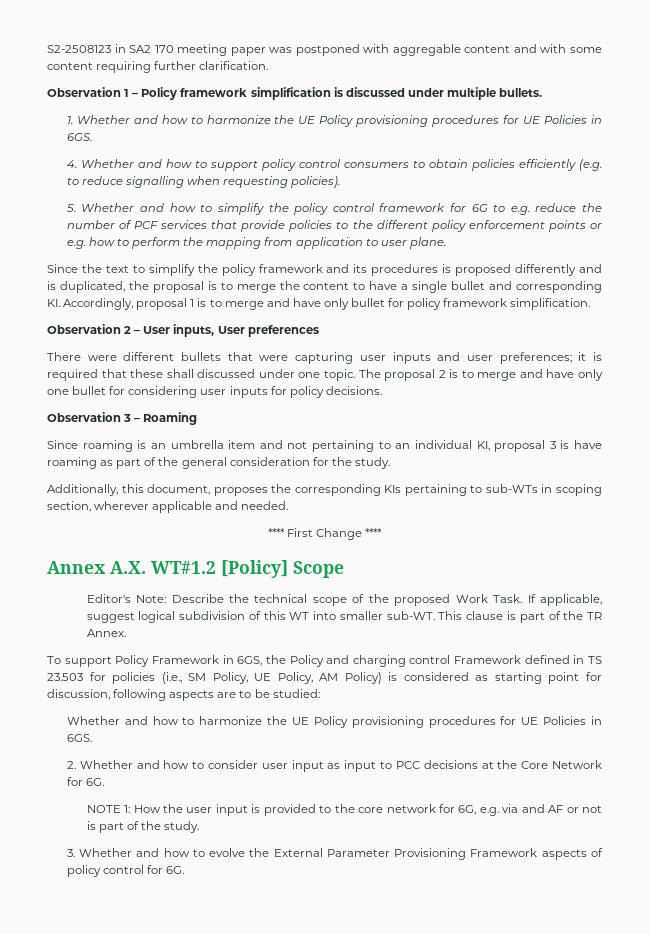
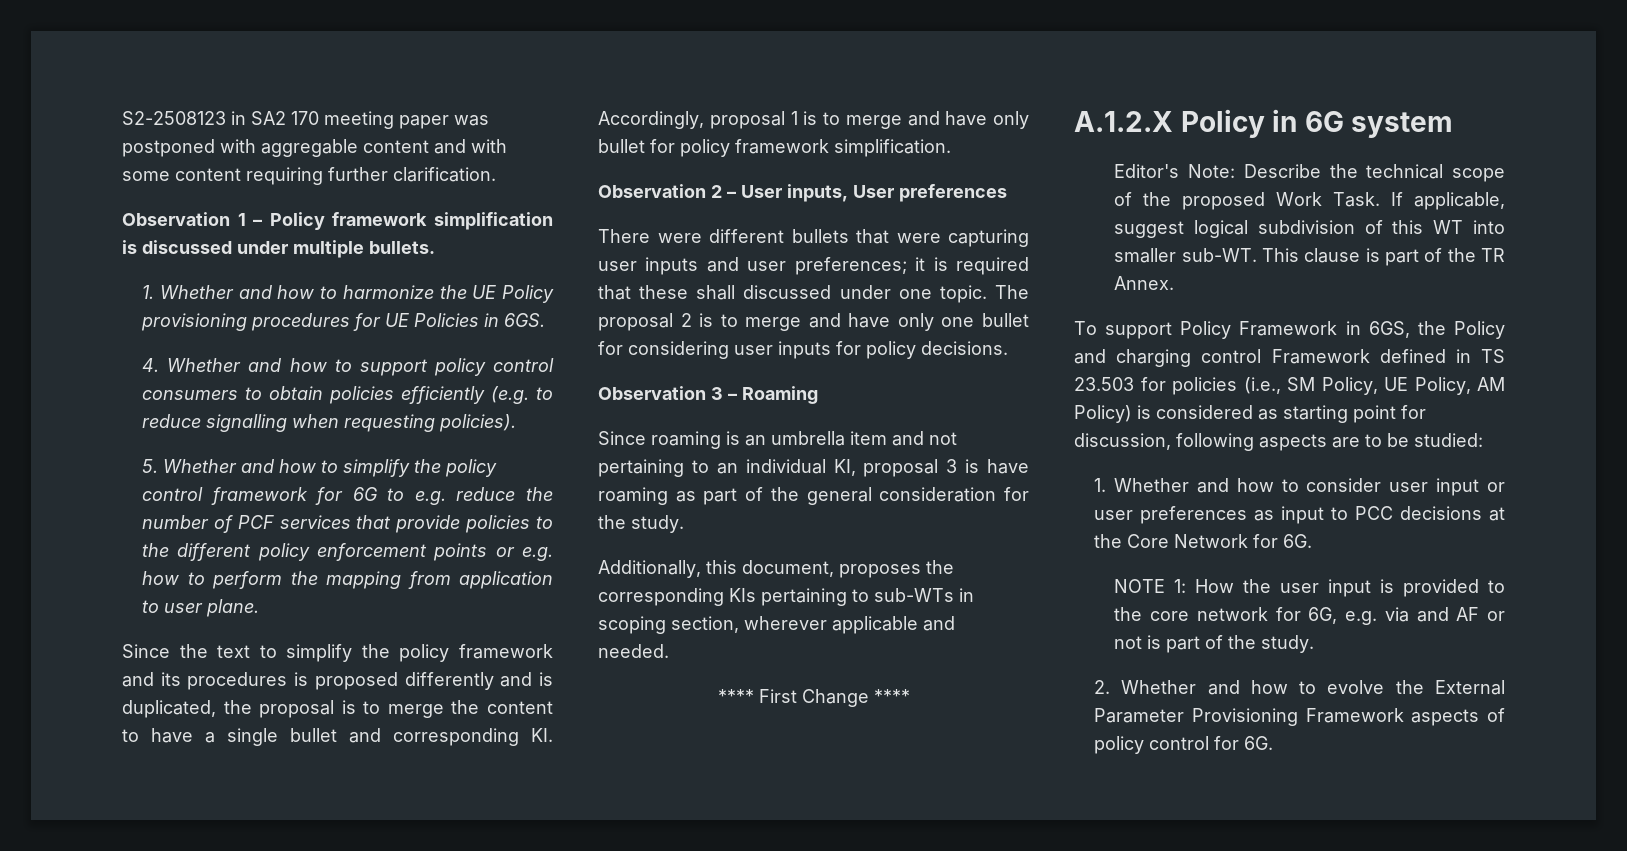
- Annex A.X. WT#1.2 [Policy] Scope
+ A.1.2.X Policy in 6G system
  To support Policy Framework in 6GS, the Policy and charging control Framework defined in TS 23.503 for policies (i.e., SM Policy, UE Policy, AM Policy) is considered as starting point for discussion, following aspects are to be studied:
- Whether and how to harmonize the UE Policy provisioning procedures for UE Policies in 6GS.
- 2. Whether and how to consider user input as input to PCC decisions at the Core Network for 6G.
+ 1. Whether and how to consider user input or user preferences as input to PCC decisions at the Core Network for 6G.
- 3. Whether and how to evolve the External Parameter Provisioning Framework aspects of policy control for 6G.
+ 2. Whether and how to evolve the External Parameter Provisioning Framework aspects of policy control for 6G.

